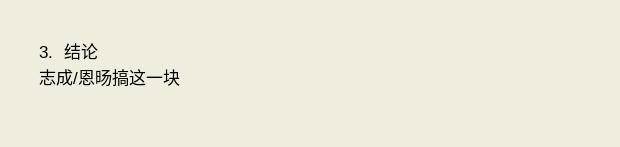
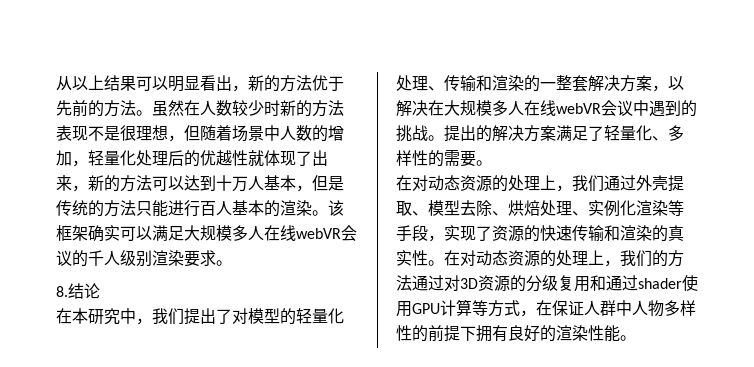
- 3.结论
- 志成/恩旸搞这一块
+ 从以上结果可以明显看出，新的方法优于先前的方法。虽然在人数较少时新的方法表现不是很理想，但随着场景中人数的增加，轻量化处理后的优越性就体现了出来，新的方法可以达到十万人基本，但是传统的方法只能进行百人基本的渲染。该框架确实可以满足大规模多人在线webVR会议的千人级别渲染要求。
+ 8.结论
+ 在本研究中，我们提出了对模型的轻量化处理、传输和渲染的一整套解决方案，以解决在大规模多人在线webVR会议中遇到的挑战。提出的解决方案满足了轻量化、多样性的需要。
+ 在对动态资源的处理上，我们通过外壳提取、模型去除、烘焙处理、实例化渲染等手段，实现了资源的快速传输和渲染的真实性。在对动态资源的处理上，我们的方法通过对3D资源的分级复用和通过shader使用GPU计算等方式，在保证人群中人物多样性的前提下拥有良好的渲染性能。

